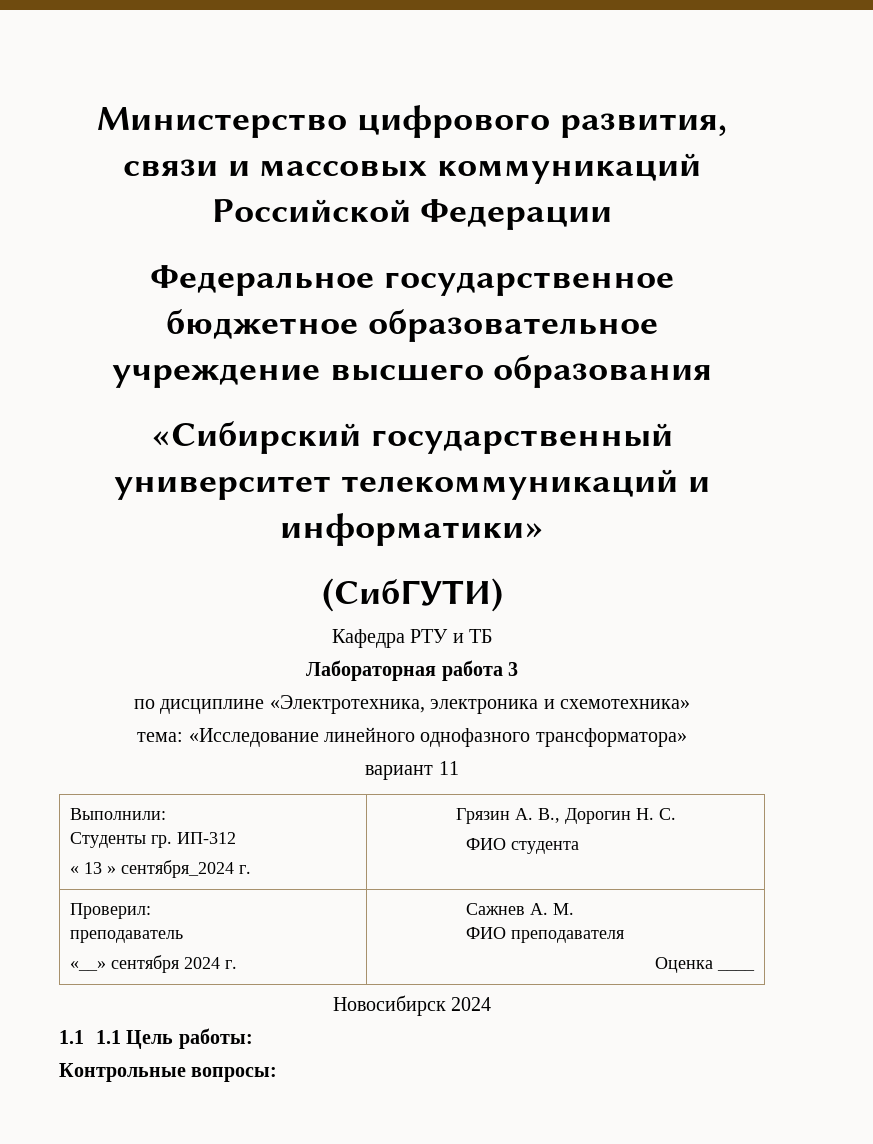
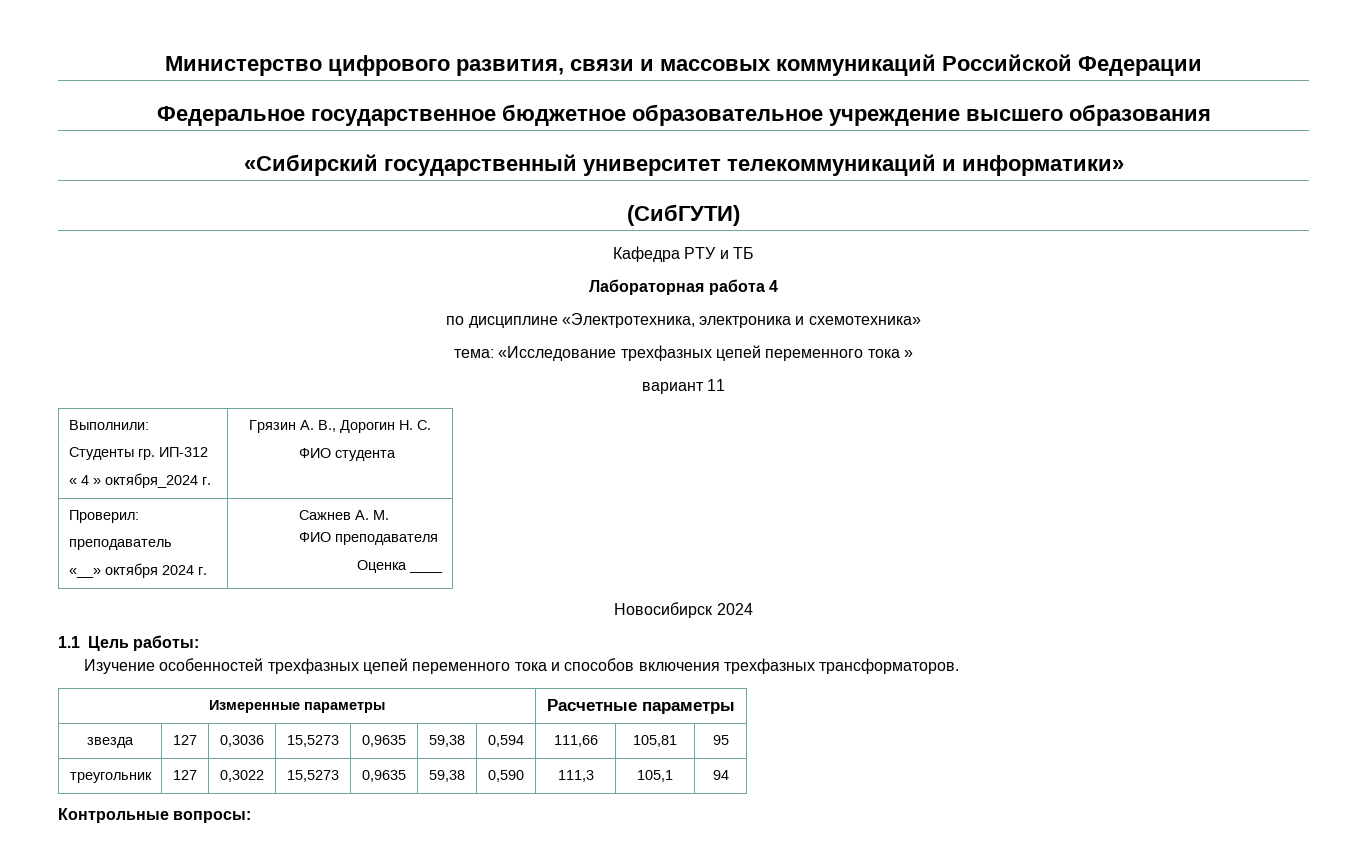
- Лабораторная работа 3
+ Лабораторная работа 4
- тема: «Исследование линейного однофазного трансформатора»
+ тема: «Исследование трехфазных цепей переменного тока »
  Выполнили:
  Студенты гр. ИП-312
- « 13 » сентября_2024 г. | Грязин А. В., Дорогин Н. С.
+ « 4 » октября_2024 г. | Грязин А. В., Дорогин Н. С.
  Проверил:
  преподаватель
- «__» сентября 2024 г. | Сажнев А. М.
+ «__» октября 2024 г. | Сажнев А. М.
- 1.1 1.1 Цель работы:
+ 1.1 Цель работы:
+ Изучение особенностей трехфазных цепей переменного тока и способов включения трехфазных трансформаторов.
+ Измеренные параметры | Расчетные параметры
+ звезда | 127 | 0,3036 | 15,5273 | 0,9635 | 59,38 | 0,594 | 111,66 | 105,81 | 95
+ треугольник | 127 | 0,3022 | 15,5273 | 0,9635 | 59,38 | 0,590 | 111,3 | 105,1 | 94

